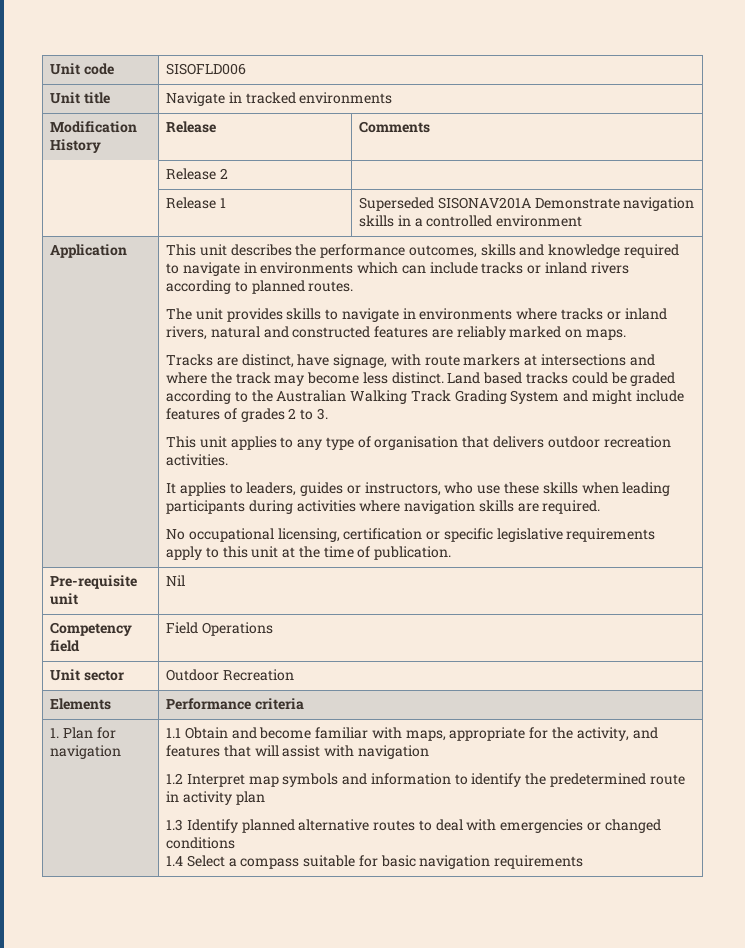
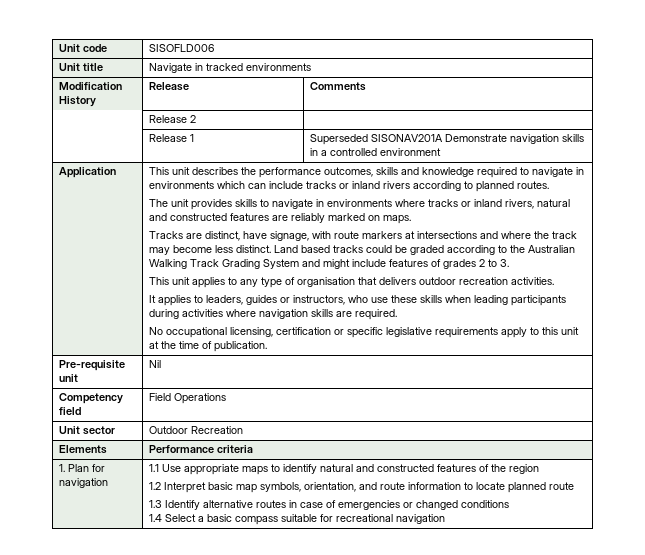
- 1.1 Obtain and become familiar with maps, appropriate for the activity, and features that will assist with navigation
- 1.2 Interpret map symbols and information to identify the predetermined route in activity plan
+ 1.1 Use appropriate maps to identify natural and constructed features of the region
+ 1.2 Interpret basic map symbols, orientation, and route information to locate planned route
- 1.3 Identify planned alternative routes to deal with emergencies or changed conditions
+ 1.3 Identify alternative routes in case of emergencies or changed conditions
- 1.4 Select a compass suitable for basic navigation requirements
+ 1.4 Select a basic compass suitable for recreational navigation

